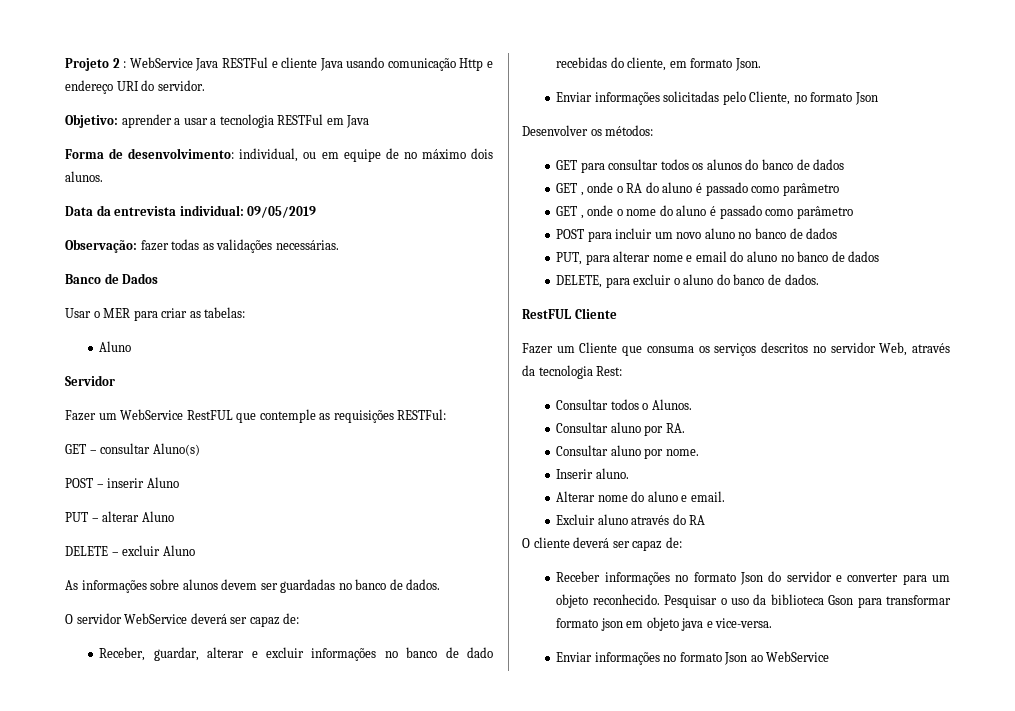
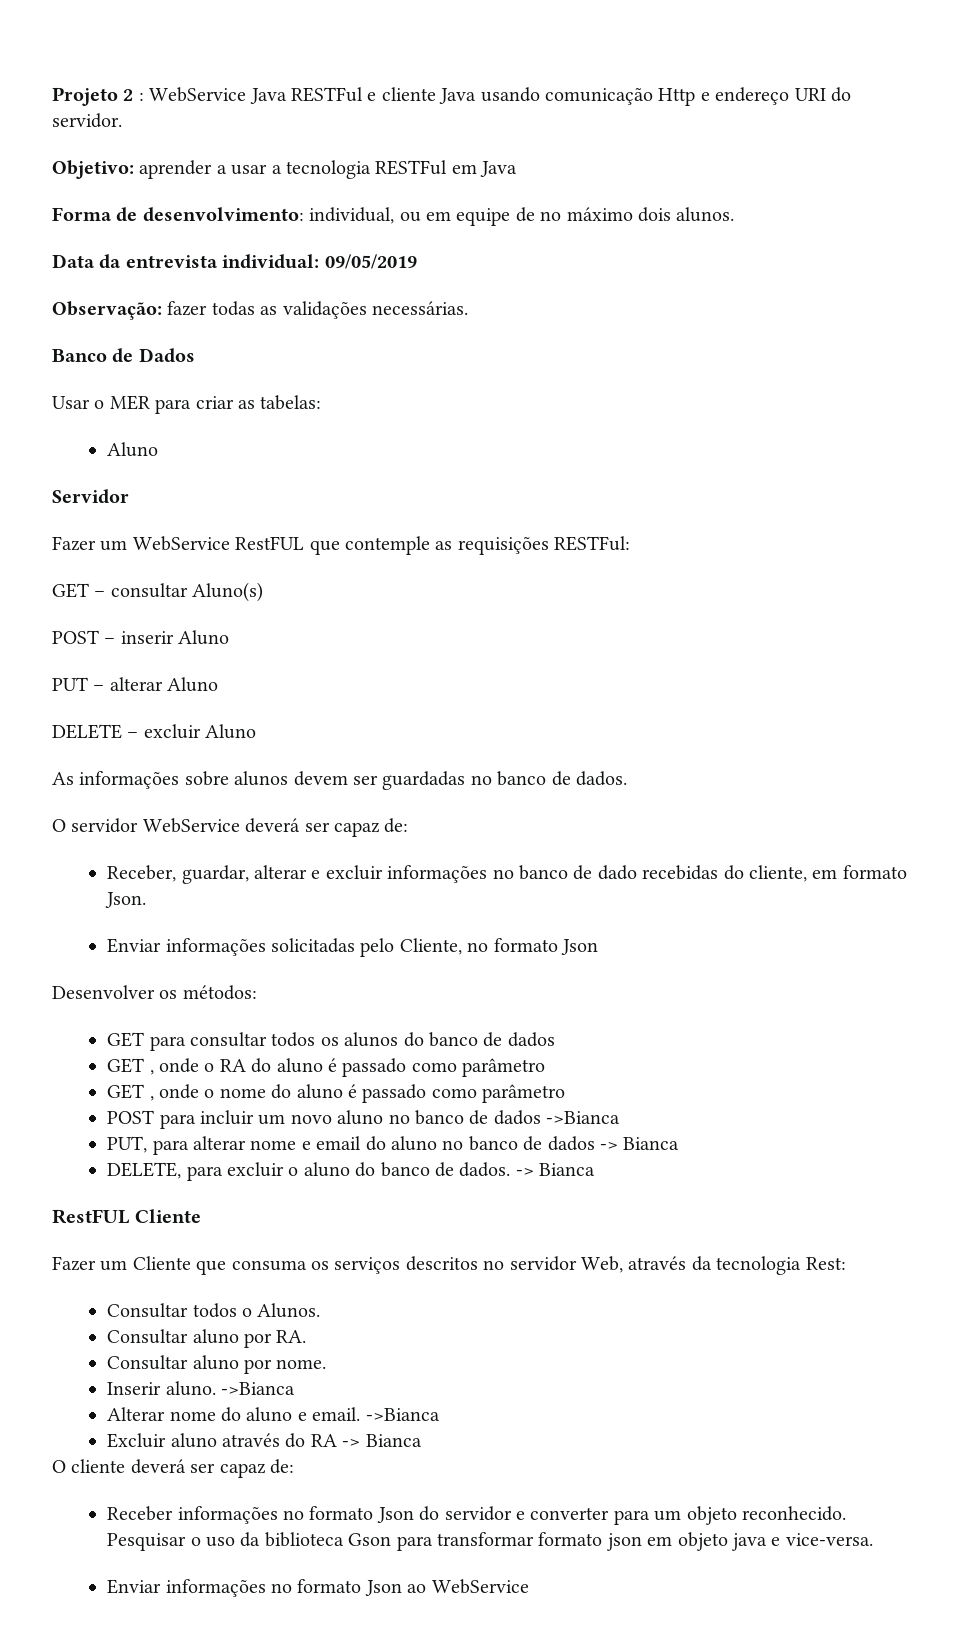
- POST para incluir um novo aluno no banco de dados
+ POST para incluir um novo aluno no banco de dados ->Bianca
- PUT, para alterar nome e email do aluno no banco de dados
+ PUT, para alterar nome e email do aluno no banco de dados -> Bianca
- DELETE, para excluir o aluno do banco de dados.
+ DELETE, para excluir o aluno do banco de dados. -> Bianca
- Inserir aluno.
+ Inserir aluno. ->Bianca
- Alterar nome do aluno e email.
+ Alterar nome do aluno e email. ->Bianca
- Excluir aluno através do RA
+ Excluir aluno através do RA -> Bianca

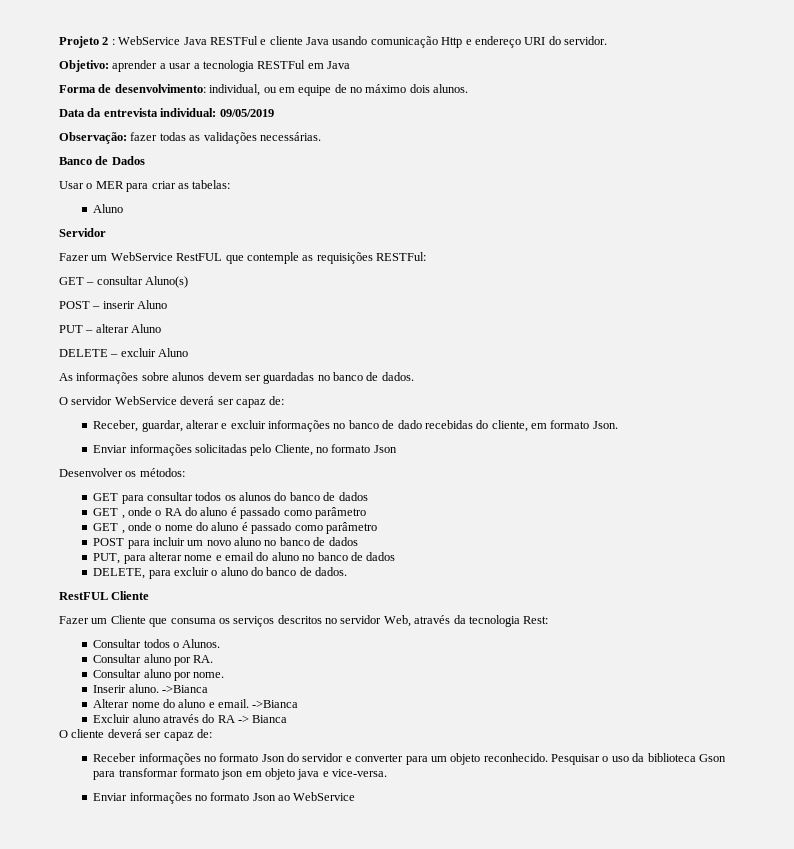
- POST para incluir um novo aluno no banco de dados ->Bianca
+ POST para incluir um novo aluno no banco de dados
- PUT, para alterar nome e email do aluno no banco de dados -> Bianca
+ PUT, para alterar nome e email do aluno no banco de dados
- DELETE, para excluir o aluno do banco de dados. -> Bianca
+ DELETE, para excluir o aluno do banco de dados.

